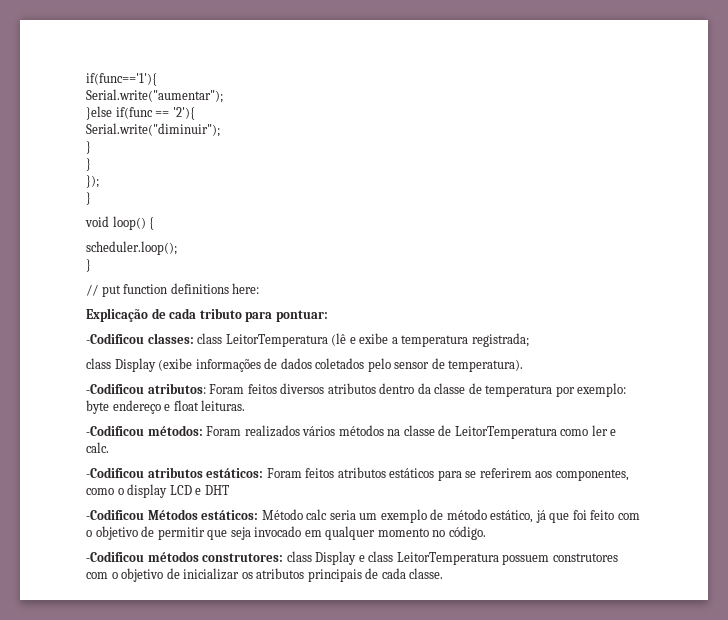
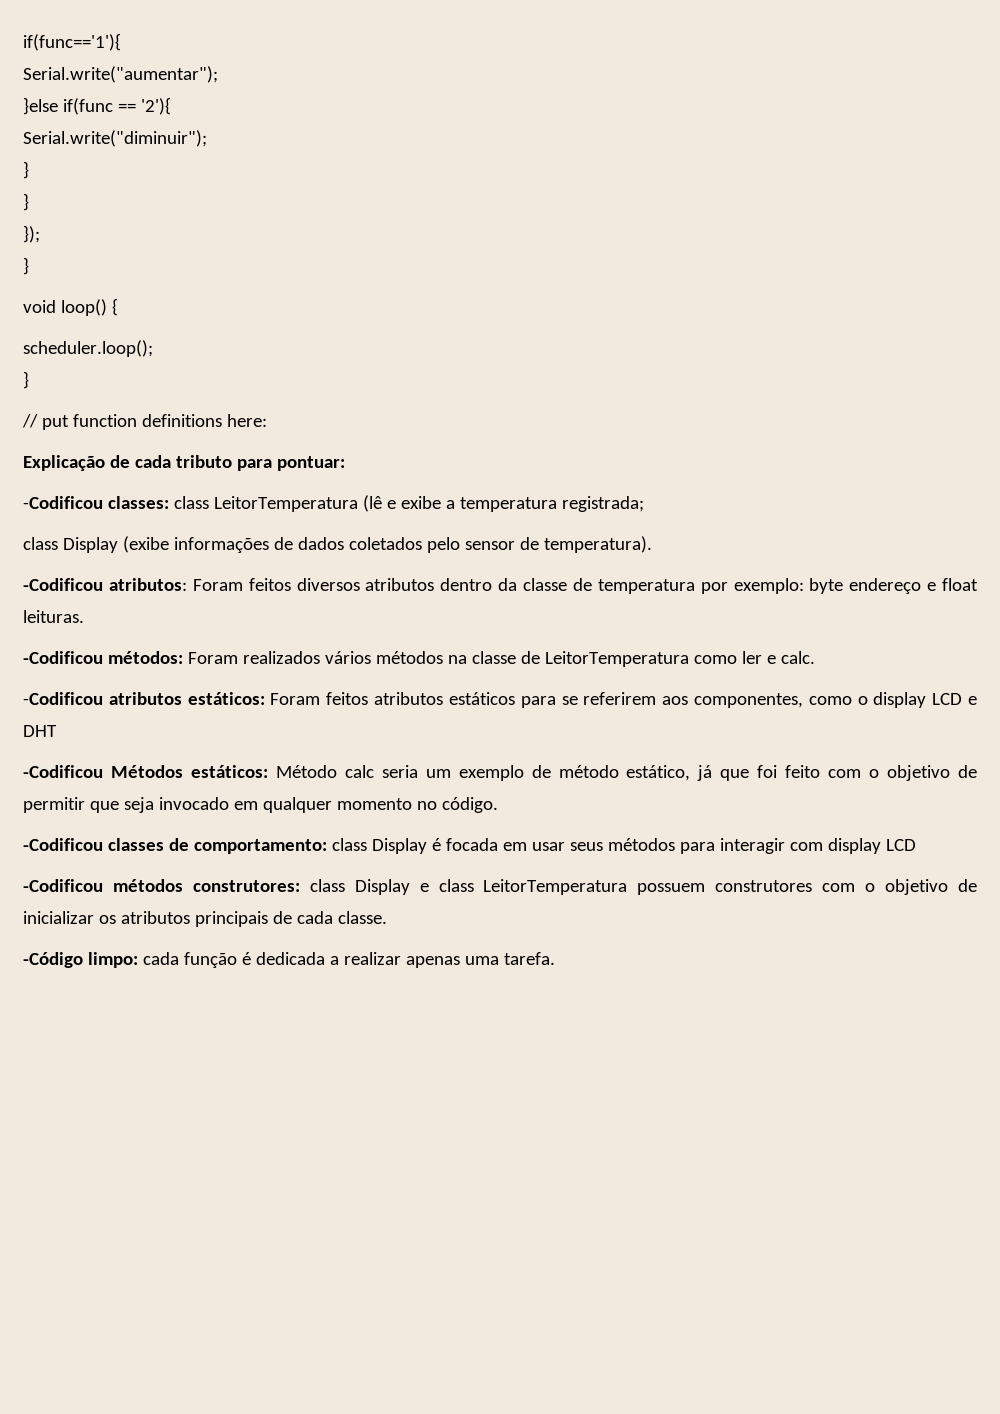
+ -Codificou classes de comportamento: class Display é focada em usar seus métodos para interagir com display LCD
+ -Código limpo: cada função é dedicada a realizar apenas uma tarefa.

